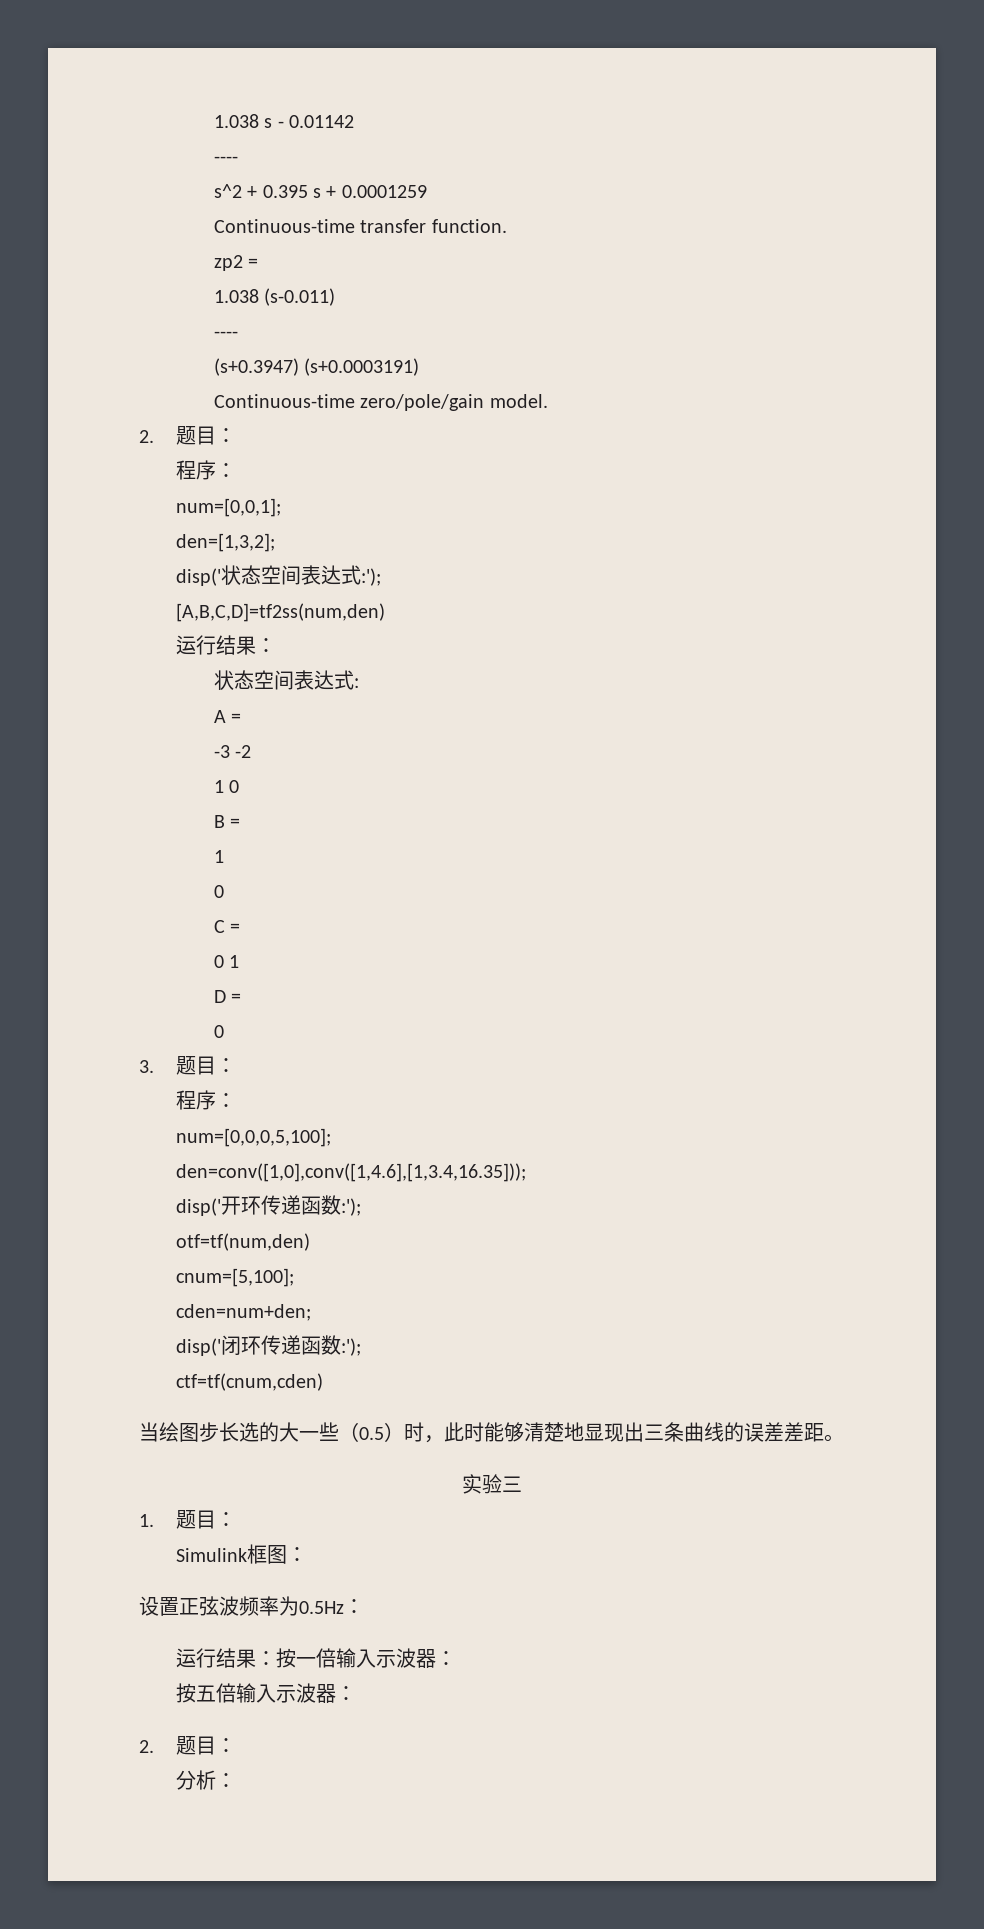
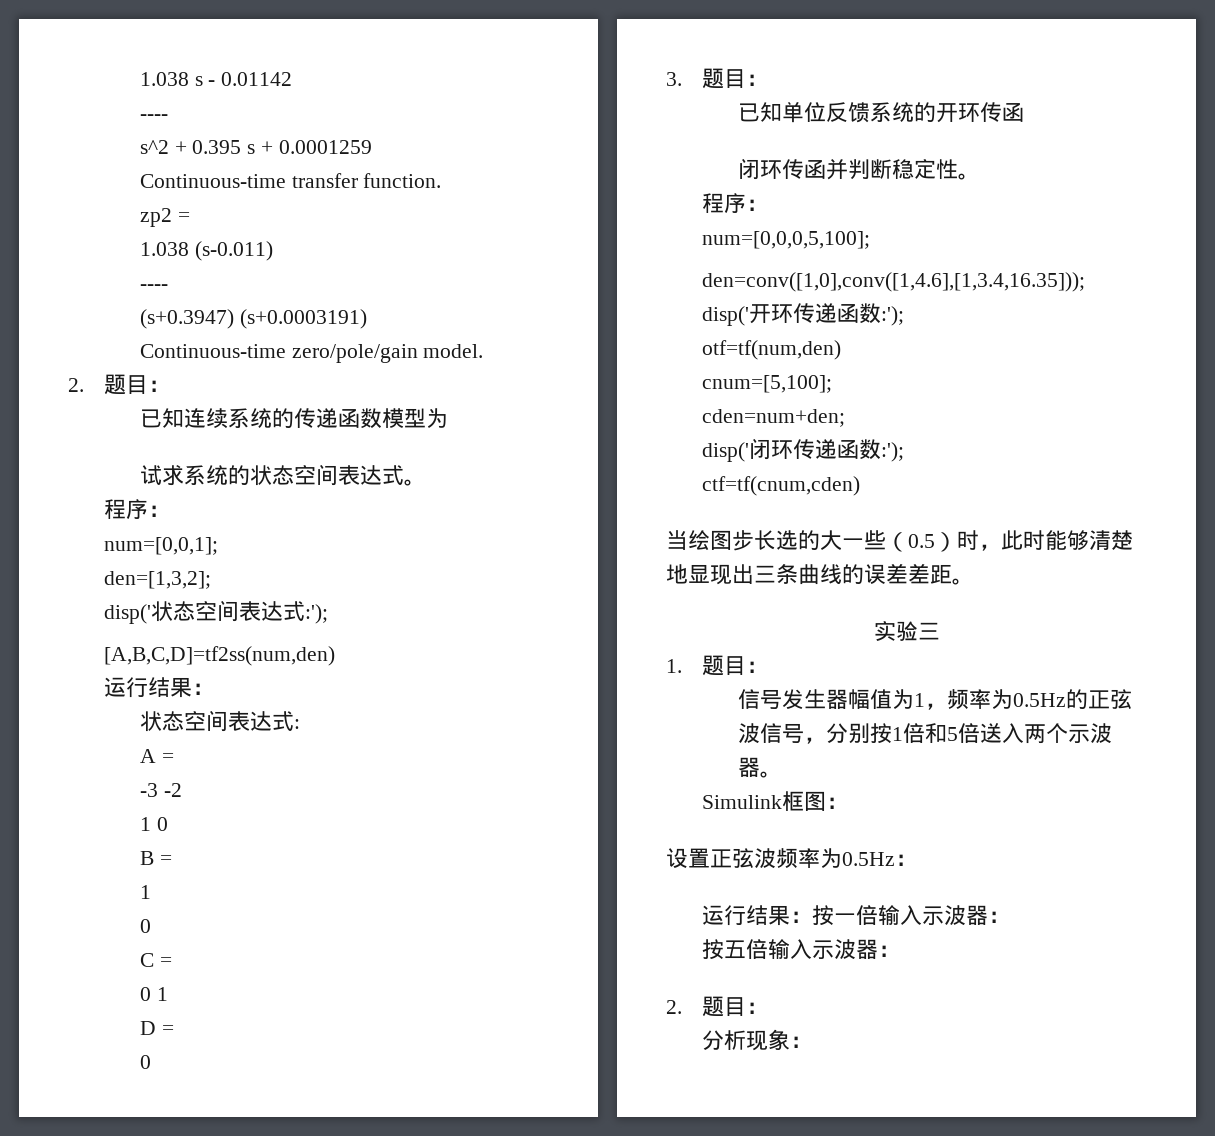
+ 已知连续系统的传递函数模型为
+ 试求系统的状态空间表达式。
+ 已知单位反馈系统的开环传函
+ 闭环传函并判断稳定性。
+ 信号发生器幅值为1，频率为0.5Hz的正弦波信号，分别按1倍和5倍送入两个示波器。
- 分析：
+ 分析现象：

